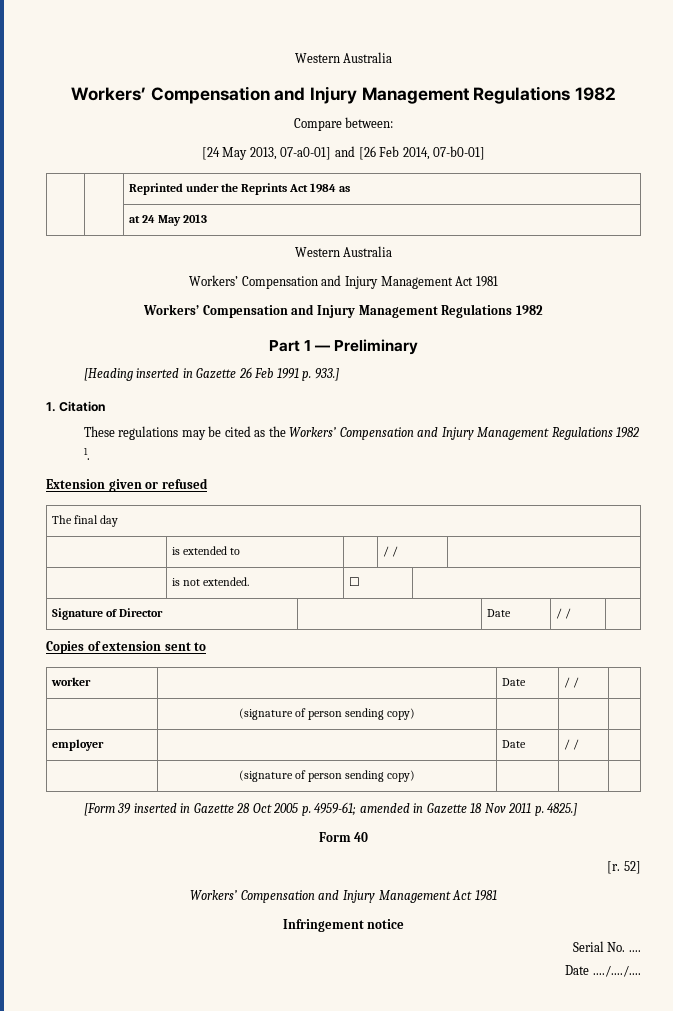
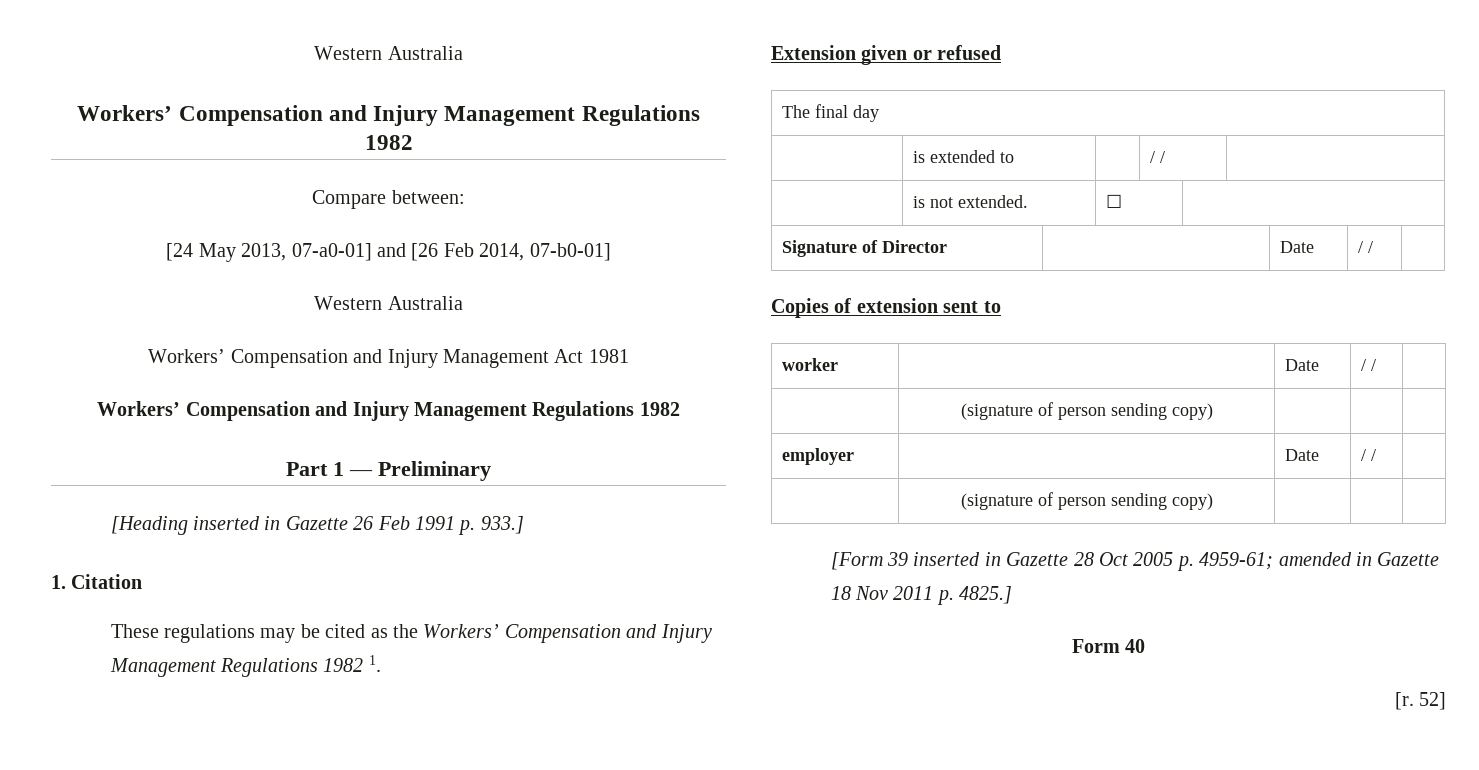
- | | Reprinted under the Reprints Act 1984 as
- | | at 24 May 2013
  52]
- Workers’ Compensation and Injury Management Act 1981
- Infringement notice
- Serial No. ....
- Date ..../..../....

